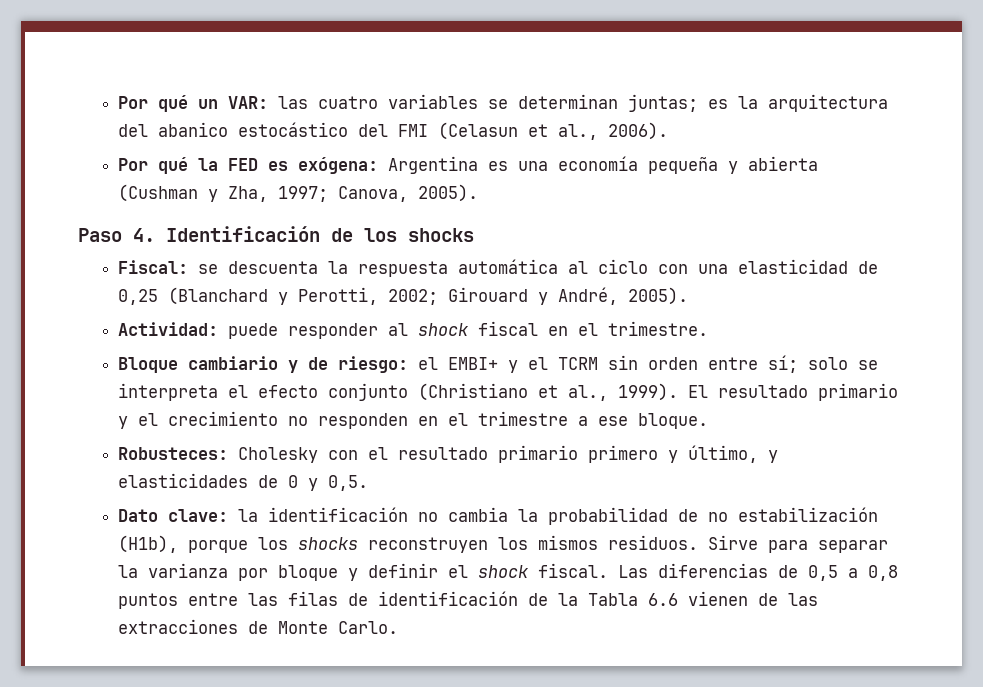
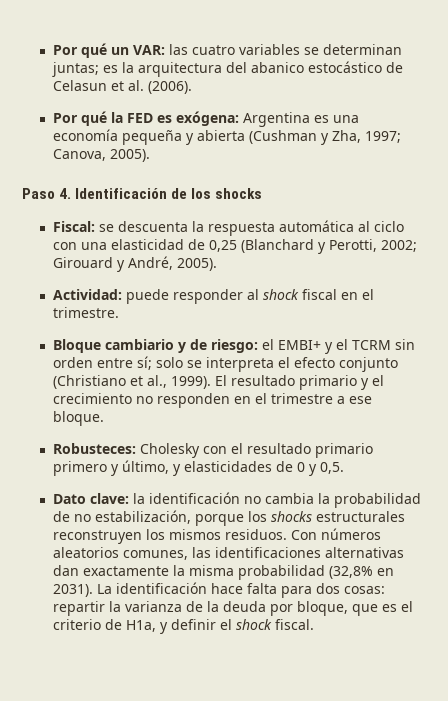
- Por qué un VAR: las cuatro variables se determinan juntas; es la arquitectura del abanico estocástico del FMI (Celasun et al., 2006).
+ Por qué un VAR: las cuatro variables se determinan juntas; es la arquitectura del abanico estocástico de Celasun et al. (2006).
- Dato clave: la identificación no cambia la probabilidad de no estabilización (H1b), porque los shocks reconstruyen los mismos residuos.
+ Dato clave: la identificación no cambia la probabilidad de no estabilización, porque los shocks estructurales reconstruyen los mismos residuos.
- Sirve para separar la varianza por bloque y definir el shock fiscal. Las diferencias de 0,5 a 0,8 puntos entre las filas de identificación de la Tabla 6.6 vienen de las extracciones de Monte Carlo.
+ Con números aleatorios comunes, las identificaciones alternativas dan exactamente la misma probabilidad (32,8% en 2031). La identificación hace falta para dos cosas: repartir la varianza de la deuda por bloque, que es el criterio de H1a, y definir el shock fiscal.

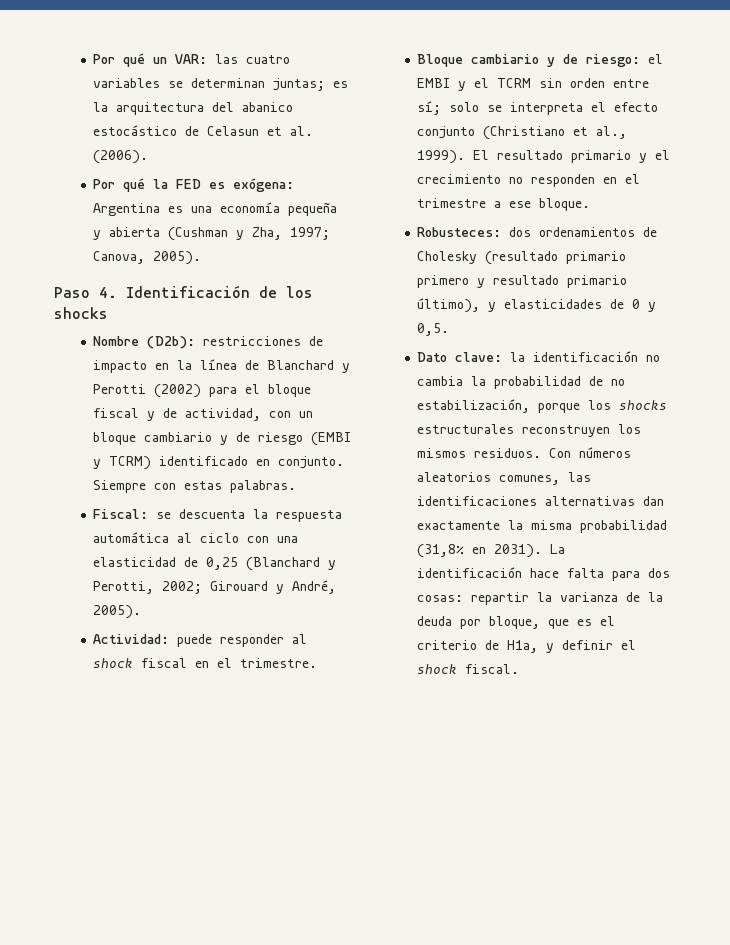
+ Nombre (D2b): restricciones de impacto en la línea de Blanchard y Perotti (2002) para el bloque fiscal y de actividad, con un bloque cambiario y de riesgo (EMBI y TCRM) identificado en conjunto. Siempre con estas palabras.
- Bloque cambiario y de riesgo: el EMBI+ y el TCRM sin orden entre sí; solo se interpreta el efecto conjunto (Christiano et al., 1999).
+ Bloque cambiario y de riesgo: el EMBI y el TCRM sin orden entre sí; solo se interpreta el efecto conjunto (Christiano et al., 1999).
- Robusteces: Cholesky con el resultado primario primero y último, y elasticidades de 0 y 0,5.
+ Robusteces: dos ordenamientos de Cholesky (resultado primario primero y resultado primario último), y elasticidades de 0 y 0,5.
- Con números aleatorios comunes, las identificaciones alternativas dan exactamente la misma probabilidad (32,8% en 2031).
+ Con números aleatorios comunes, las identificaciones alternativas dan exactamente la misma probabilidad (31,8% en 2031).

